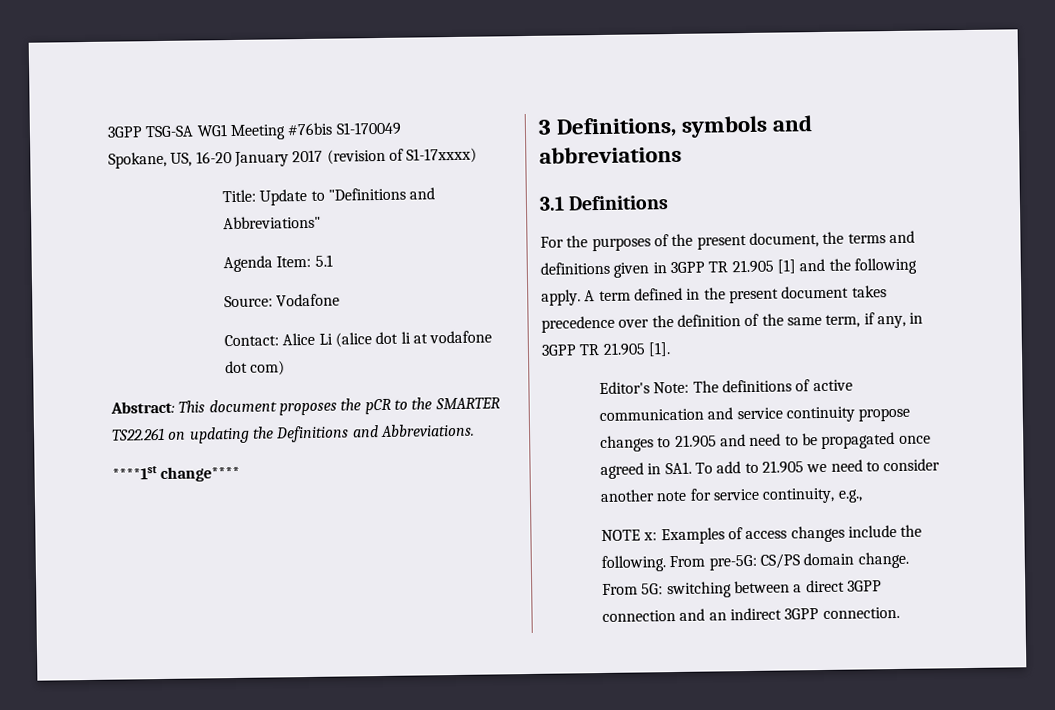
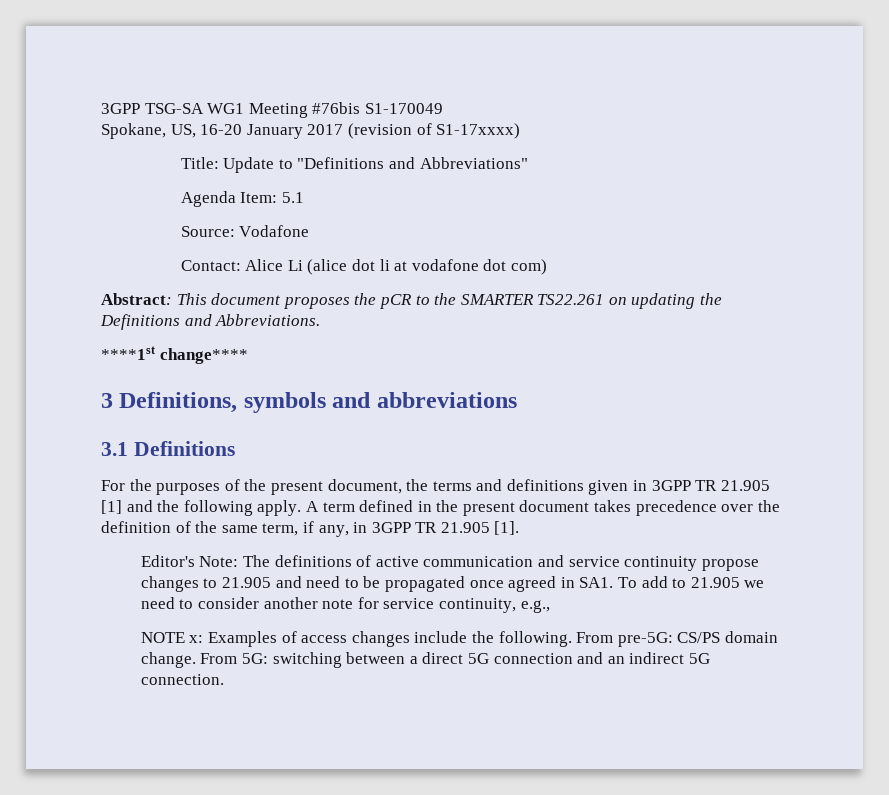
- From 5G: switching between a direct 3GPP connection and an indirect 3GPP connection.
+ From 5G: switching between a direct 5G connection and an indirect 5G connection.

